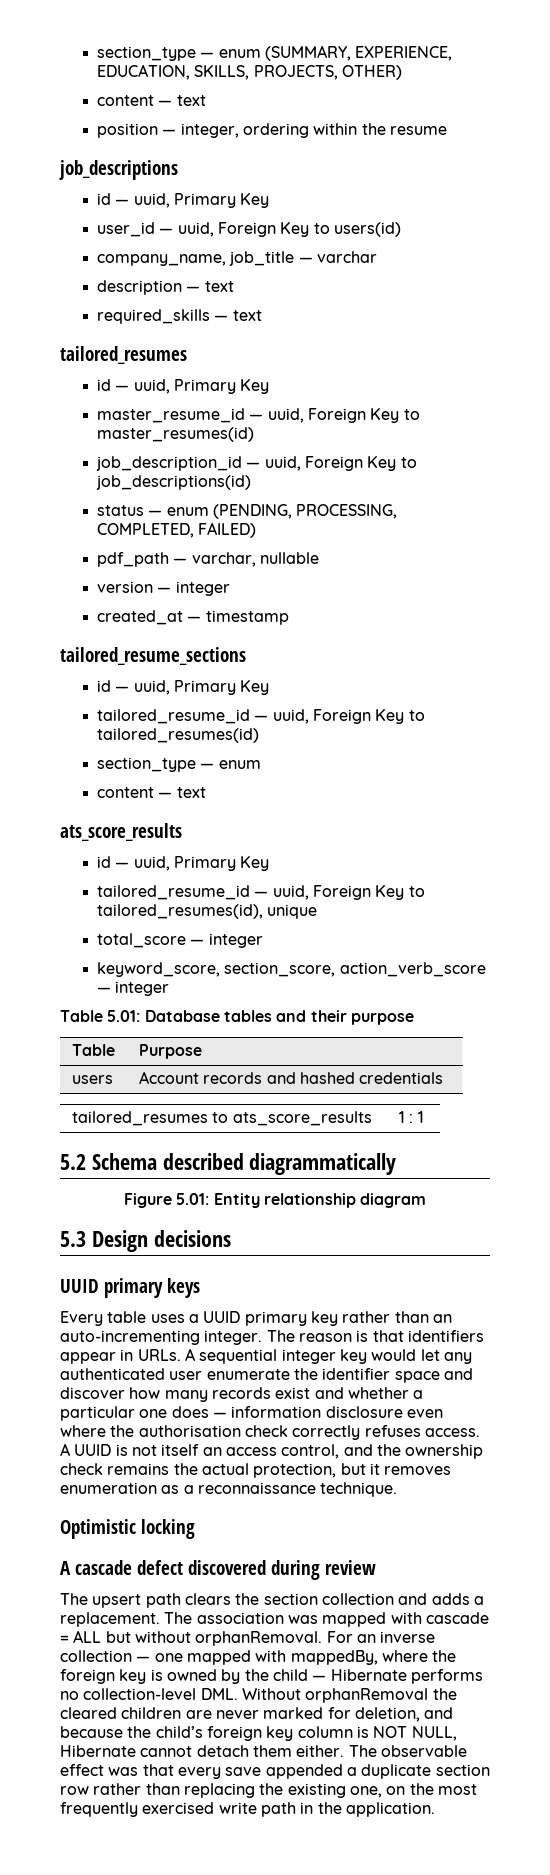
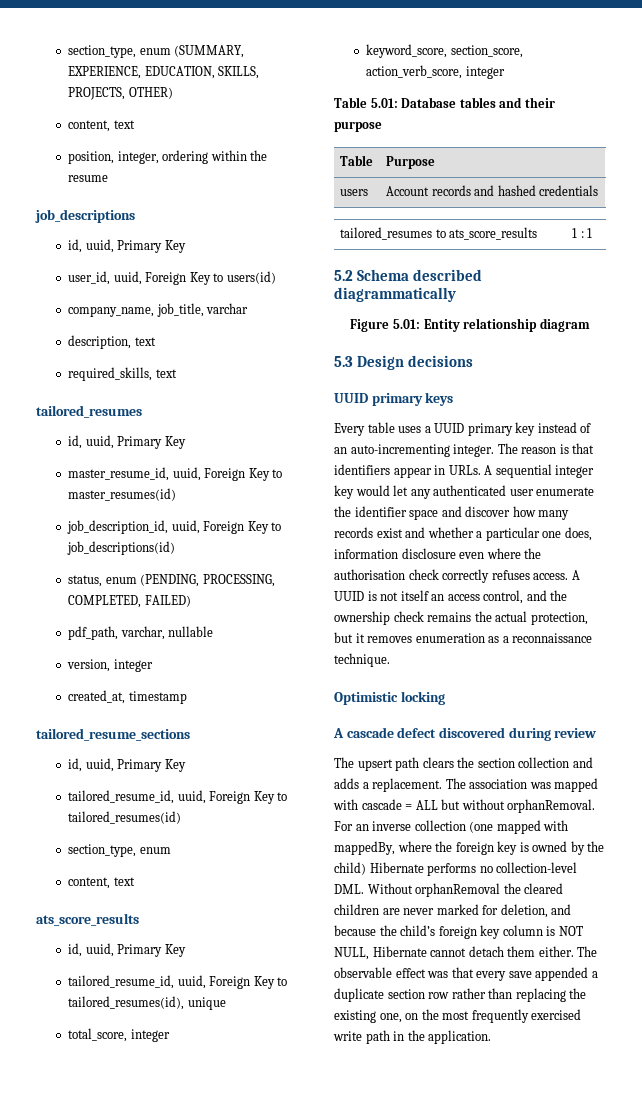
- section_type — enum (SUMMARY, EXPERIENCE, EDUCATION, SKILLS, PROJECTS, OTHER)
- content — text
- position — integer, ordering within the resume
+ section_type, enum (SUMMARY, EXPERIENCE, EDUCATION, SKILLS, PROJECTS, OTHER)
+ content, text
+ position, integer, ordering within the resume
  job_descriptions
- id — uuid, Primary Key
- user_id — uuid, Foreign Key to users(id)
+ id, uuid, Primary Key
+ user_id, uuid, Foreign Key to users(id)
- company_name, job_title — varchar
+ company_name, job_title, varchar
- description — text
- required_skills — text
+ description, text
+ required_skills, text
  tailored_resumes
- id — uuid, Primary Key
- master_resume_id — uuid, Foreign Key to master_resumes(id)
+ id, uuid, Primary Key
+ master_resume_id, uuid, Foreign Key to master_resumes(id)
- job_description_id — uuid, Foreign Key to job_descriptions(id)
+ job_description_id, uuid, Foreign Key to job_descriptions(id)
- status — enum (PENDING, PROCESSING, COMPLETED, FAILED)
+ status, enum (PENDING, PROCESSING, COMPLETED, FAILED)
- pdf_path — varchar, nullable
+ pdf_path, varchar, nullable
- version — integer
- created_at — timestamp
+ version, integer
+ created_at, timestamp
  tailored_resume_sections
- id — uuid, Primary Key
- tailored_resume_id — uuid, Foreign Key to tailored_resumes(id)
- section_type — enum
- content — text
+ id, uuid, Primary Key
+ tailored_resume_id, uuid, Foreign Key to tailored_resumes(id)
+ section_type, enum
+ content, text
  ats_score_results
- id — uuid, Primary Key
- tailored_resume_id — uuid, Foreign Key to tailored_resumes(id), unique
+ id, uuid, Primary Key
+ tailored_resume_id, uuid, Foreign Key to tailored_resumes(id), unique
- total_score — integer
+ total_score, integer
- keyword_score, section_score, action_verb_score — integer
+ keyword_score, section_score, action_verb_score, integer
- Every table uses a UUID primary key rather than an auto-incrementing integer.
+ Every table uses a UUID primary key instead of an auto-incrementing integer.
- A sequential integer key would let any authenticated user enumerate the identifier space and discover how many records exist and whether a particular one does — information disclosure even where the authorisation check correctly refuses access.
+ A sequential integer key would let any authenticated user enumerate the identifier space and discover how many records exist and whether a particular one does, information disclosure even where the authorisation check correctly refuses access.
- For an inverse collection — one mapped with mappedBy, where the foreign key is owned by the child — Hibernate performs no collection-level DML. Without orphanRemoval the cleared children are never marked for deletion, and because the child’s foreign key column is NOT NULL, Hibernate cannot detach them either.
+ For an inverse collection (one mapped with mappedBy, where the foreign key is owned by the child) Hibernate performs no collection-level DML. Without orphanRemoval the cleared children are never marked for deletion, and because the child’s foreign key column is NOT NULL, Hibernate cannot detach them either.

